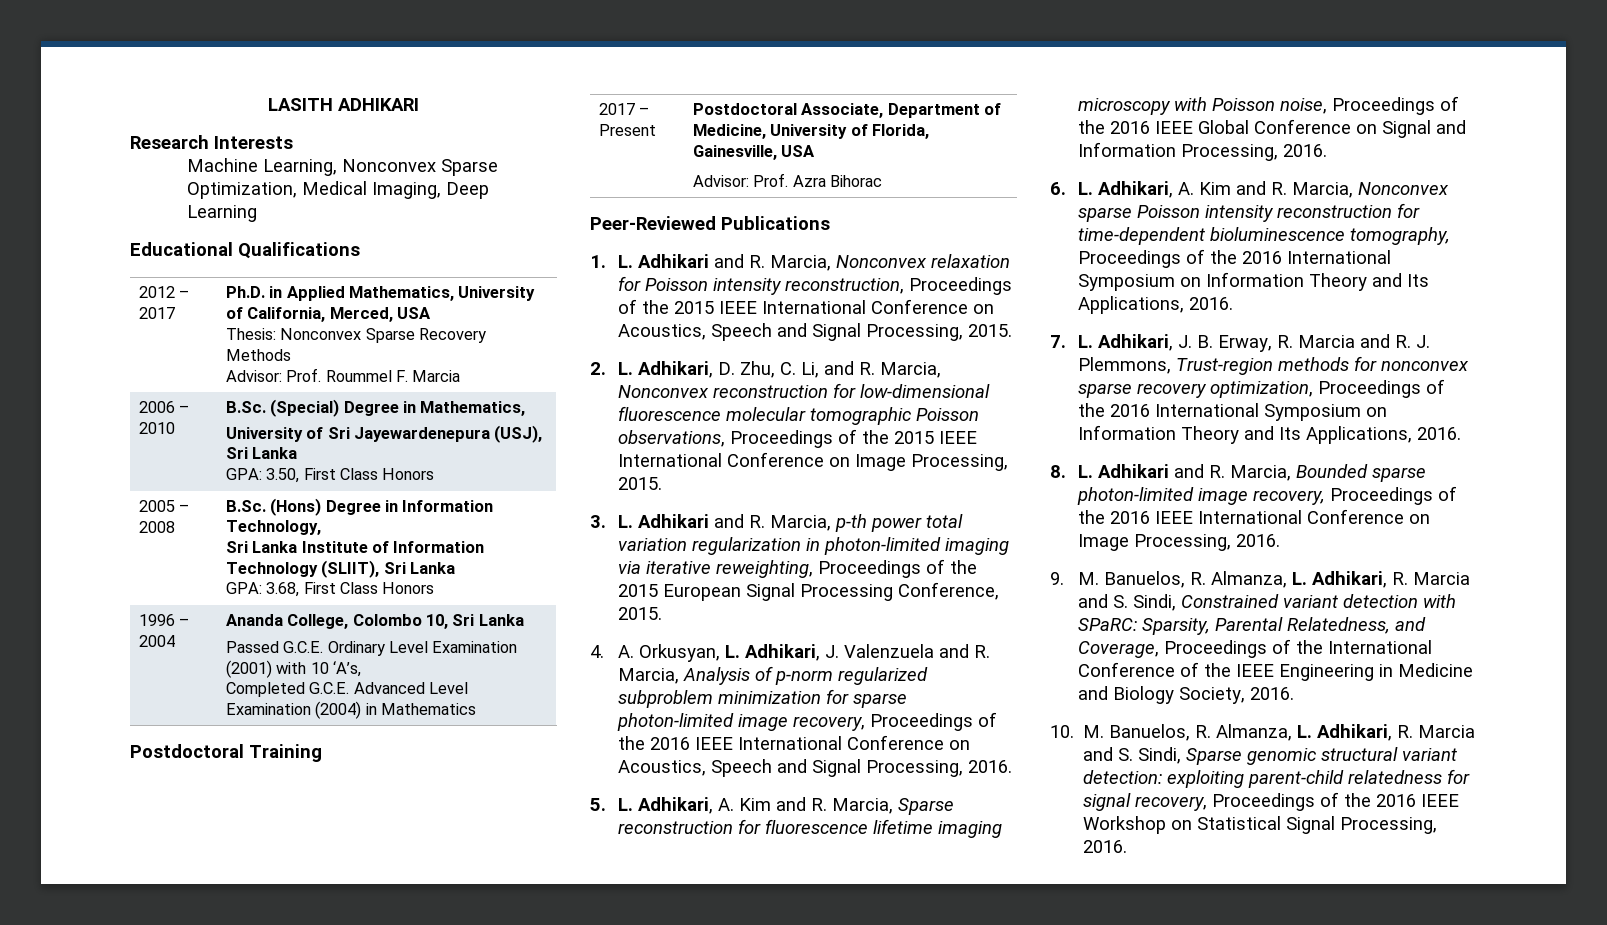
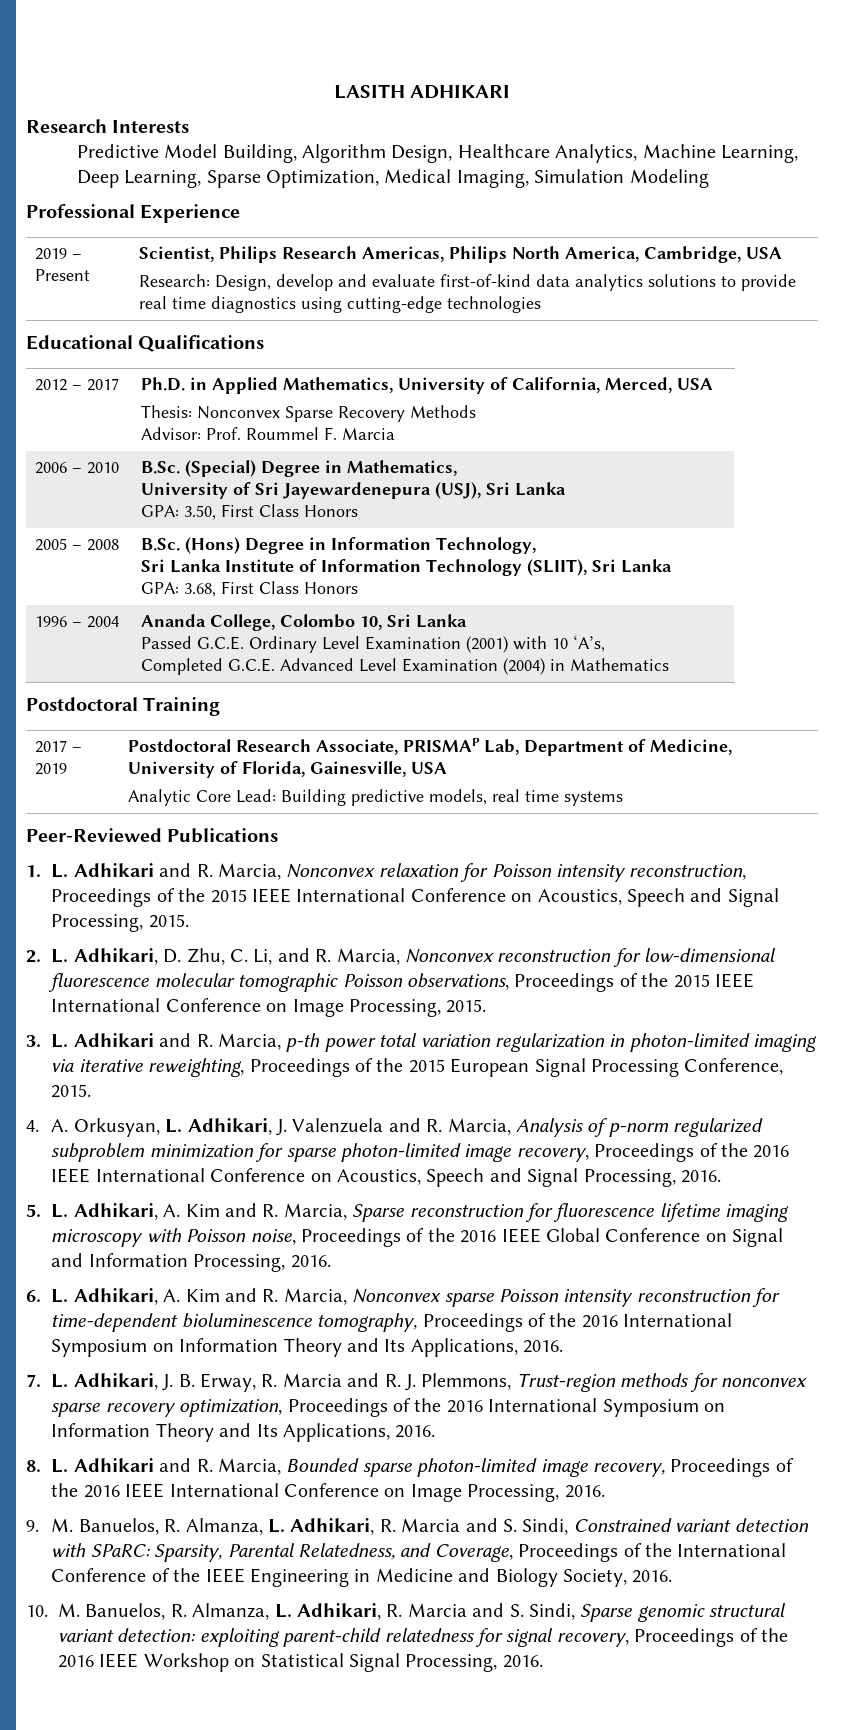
- Machine Learning, Nonconvex Sparse Optimization, Medical Imaging, Deep Learning
+ Predictive Model Building, Algorithm Design, Healthcare Analytics, Machine Learning, Deep Learning, Sparse Optimization, Medical Imaging, Simulation Modeling
+ Professional Experience
+ 2019 – Present | Scientist, Philips Research Americas, Philips North America, Cambridge, USA
+ Research: Design, develop and evaluate first-of-kind data analytics solutions to provide real time diagnostics using cutting-edge technologies
- 2017 – Present | Postdoctoral Associate, Department of Medicine, University of Florida, Gainesville, USA
- Advisor: Prof. Azra Bihorac
+ 2017 – 2019 | Postdoctoral Research Associate, PRISMAP Lab, Department of Medicine, University of Florida, Gainesville, USA
+ Analytic Core Lead: Building predictive models, real time systems

